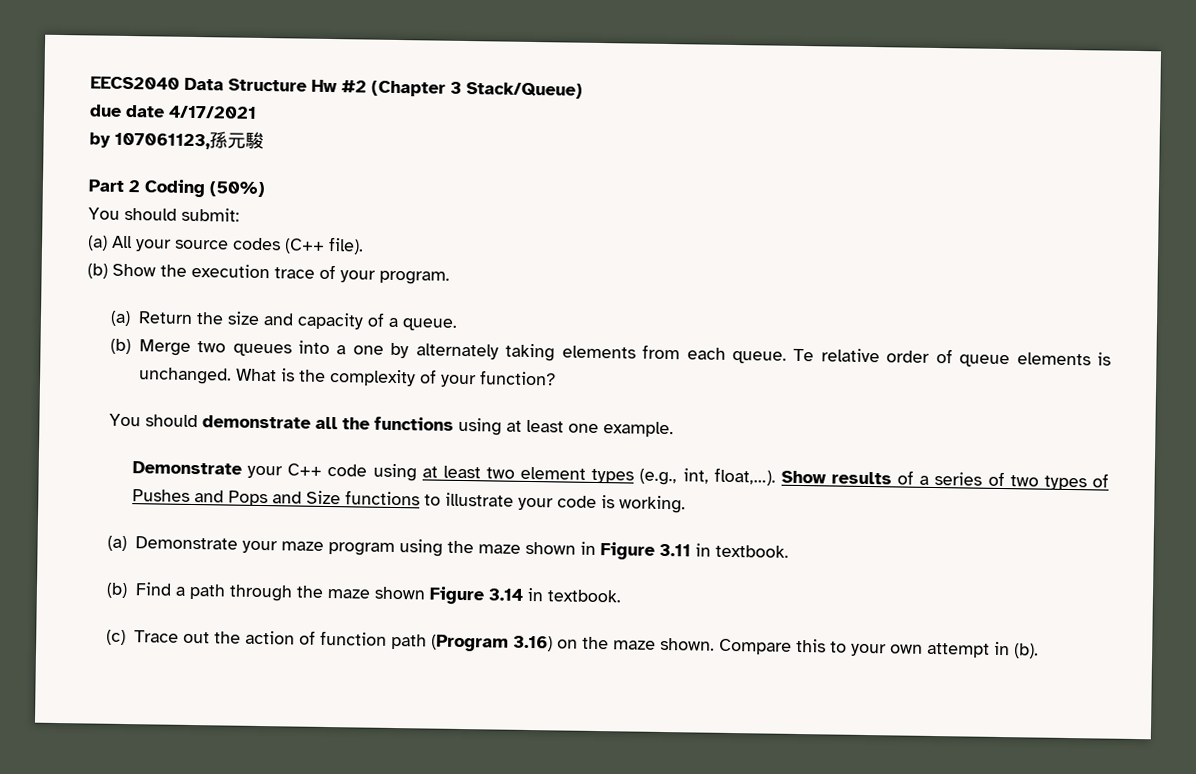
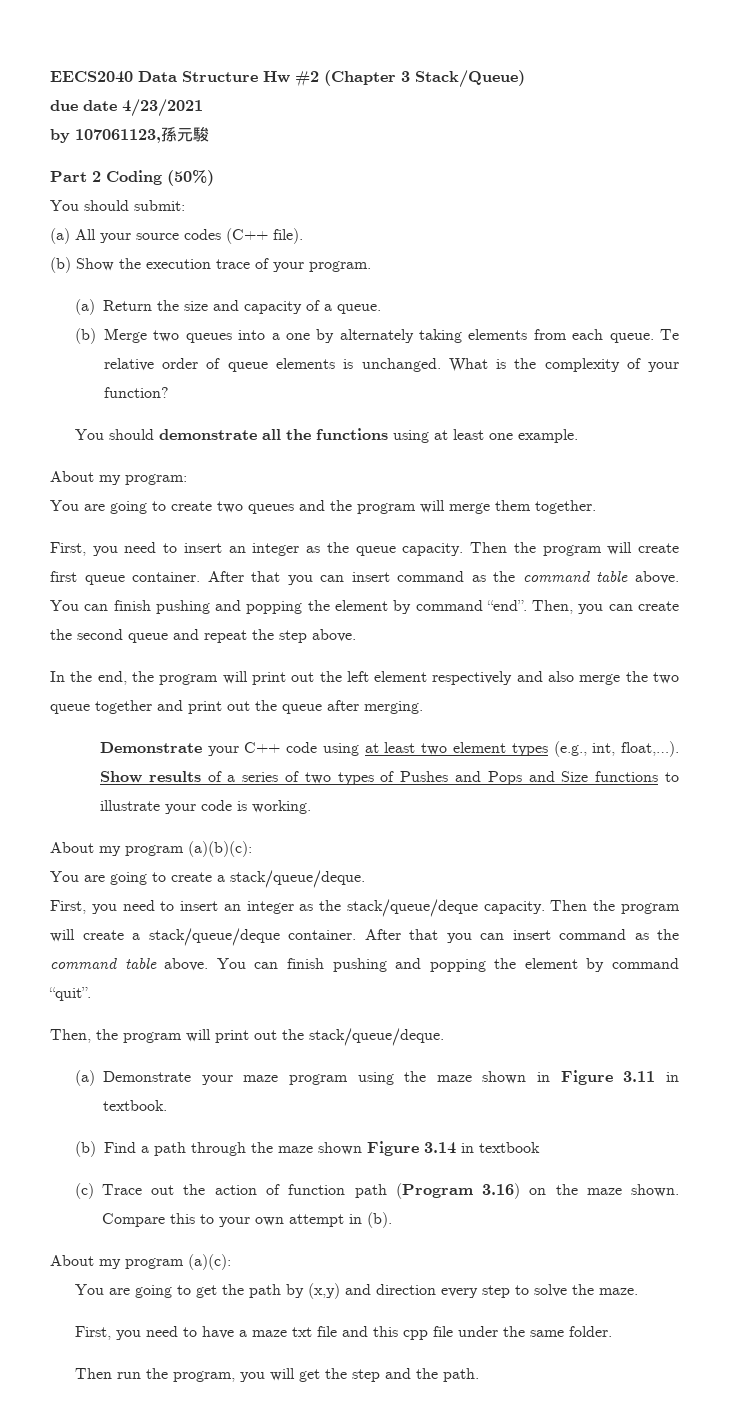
- due date 4/17/2021
+ due date 4/23/2021
+ About my program:
+ You are going to create two queues and the program will merge them together.
+ First, you need to insert an integer as the queue capacity. Then the program will create first queue container. After that you can insert command as the command table above. You can finish pushing and popping the element by command “end”. Then, you can create the second queue and repeat the step above.
+ In the end, the program will print out the left element respectively and also merge the two queue together and print out the queue after merging.
+ About my program (a)(b)(c):
+ You are going to create a stack/queue/deque.
+ First, you need to insert an integer as the stack/queue/deque capacity. Then the program will create a stack/queue/deque container. After that you can insert command as the command table above. You can finish pushing and popping the element by command “quit”.
+ Then, the program will print out the stack/queue/deque.
- (b) Find a path through the maze shown Figure 3.14 in textbook.
+ (b) Find a path through the maze shown Figure 3.14 in textbook
+ About my program (a)(c):
+ You are going to get the path by (x,y) and direction every step to solve the maze.
+ First, you need to have a maze txt file and this cpp file under the same folder.
+ Then run the program, you will get the step and the path.

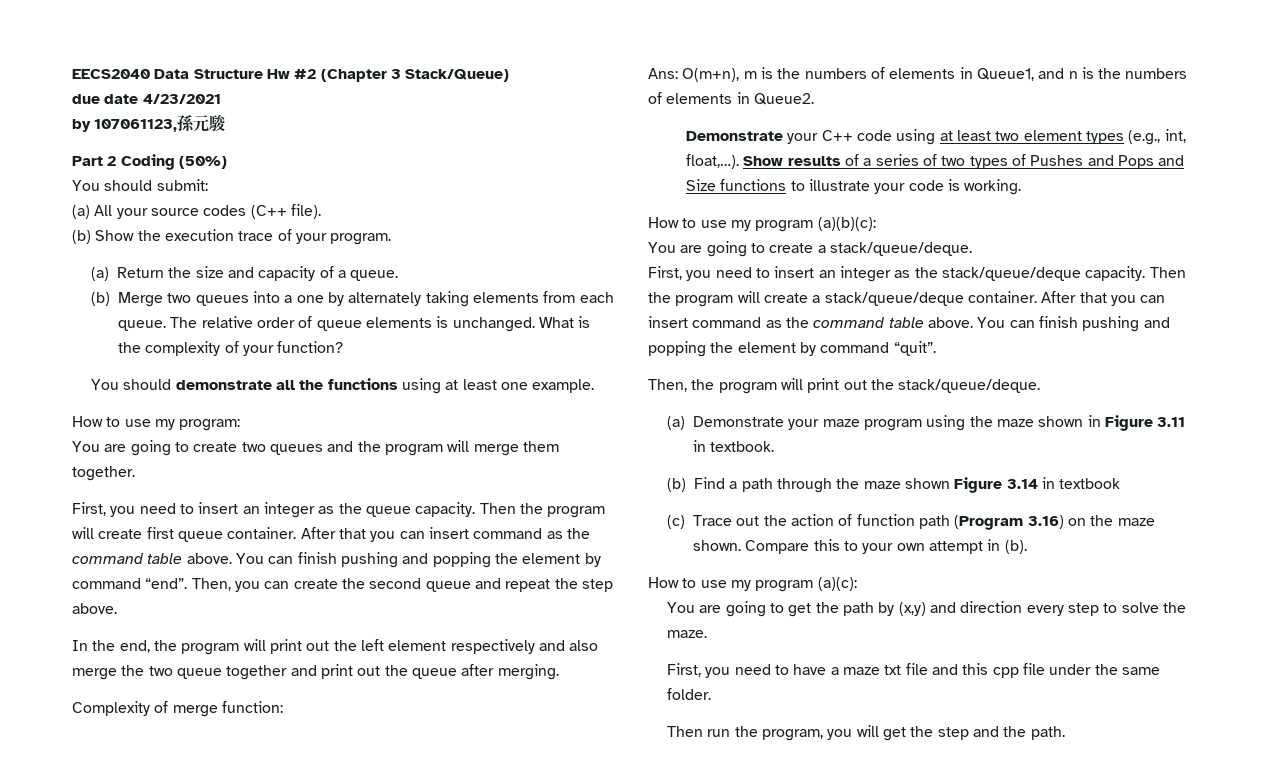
- Te relative order of queue elements is unchanged.
+ The relative order of queue elements is unchanged.
- About my program:
+ How to use my program:
+ Complexity of merge function:
+ Ans: O(m+n), m is the numbers of elements in Queue1, and n is the numbers of elements in Queue2.
- About my program (a)(b)(c):
+ How to use my program (a)(b)(c):
- About my program (a)(c):
+ How to use my program (a)(c):

